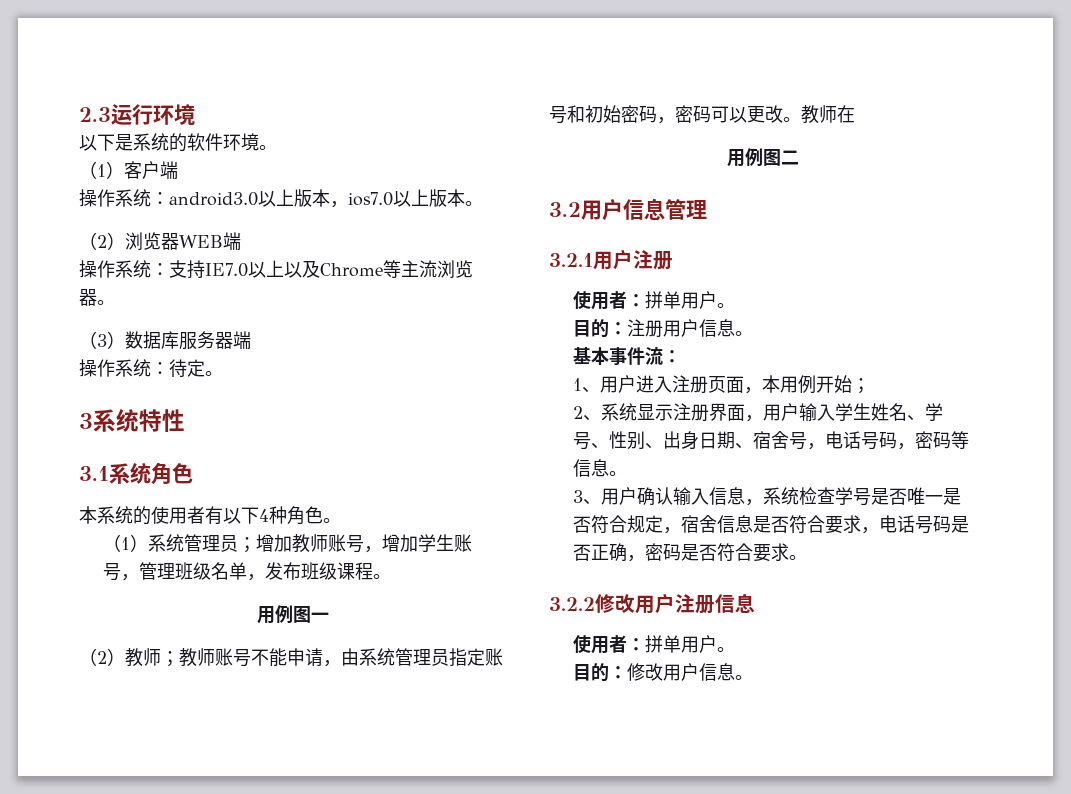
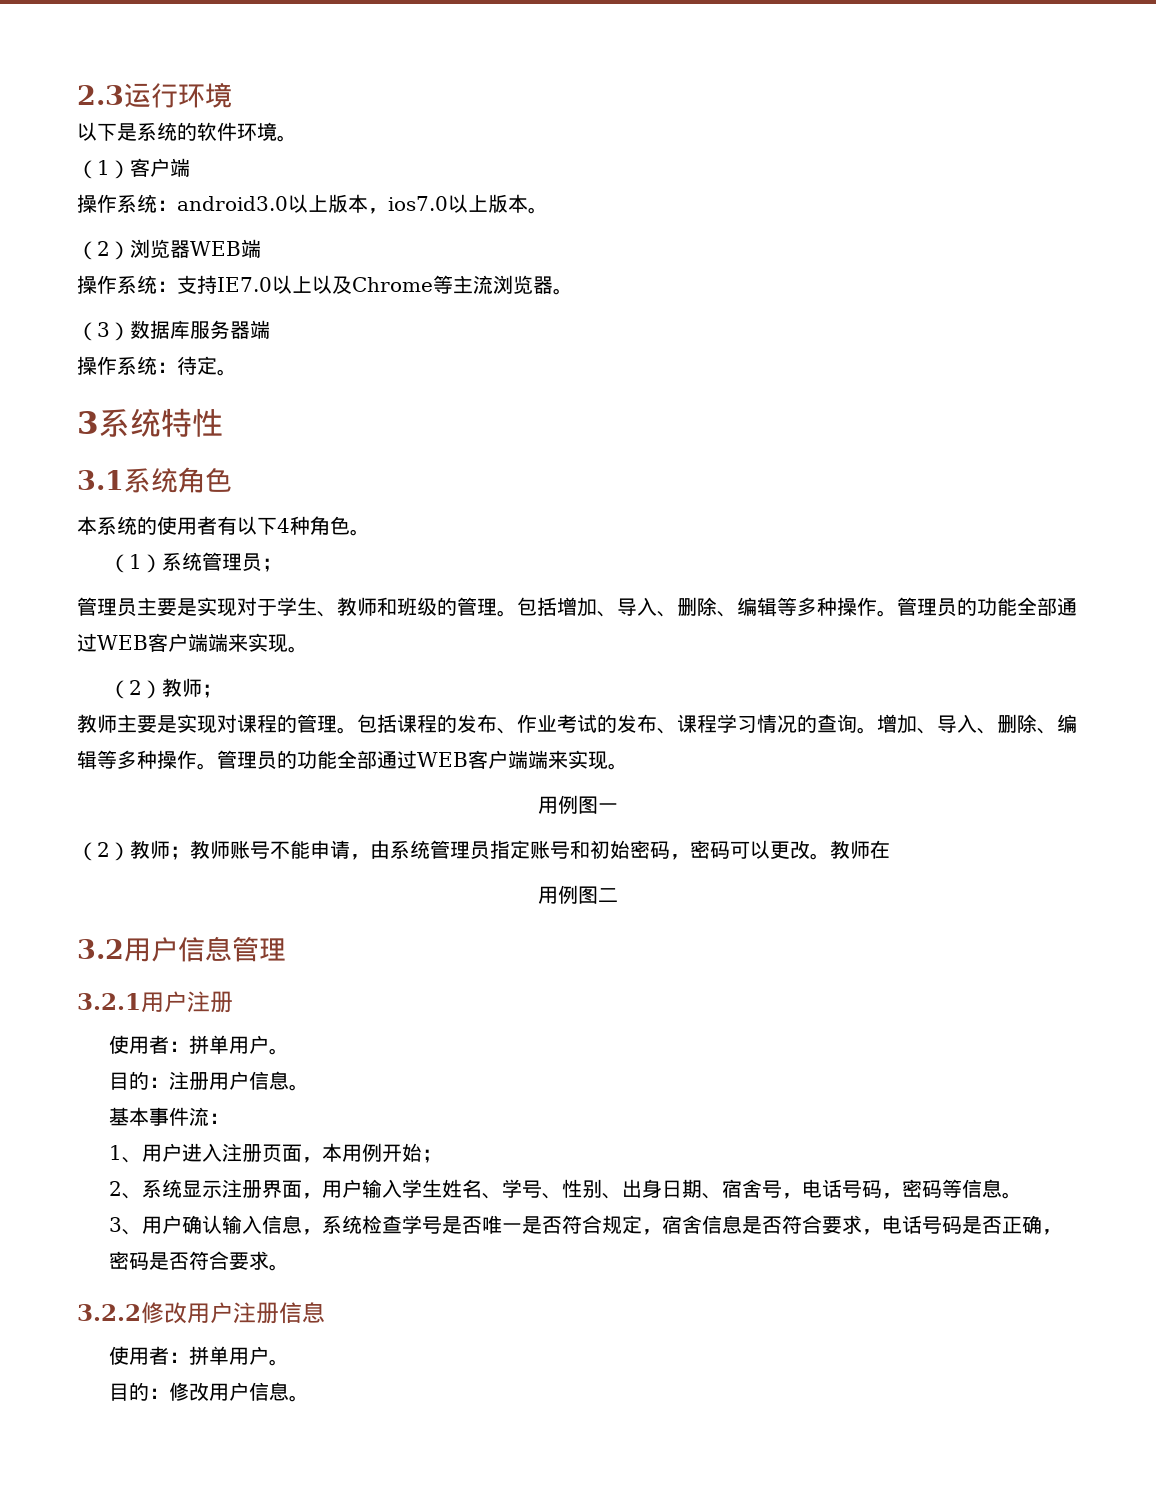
- （1）系统管理员；增加教师账号，增加学生账号，管理班级名单，发布班级课程。
+ （1）系统管理员；
+ 管理员主要是实现对于学生、教师和班级的管理。包括增加、导入、删除、编辑等多种操作。管理员的功能全部通过WEB客户端端来实现。
+ （2）教师；
+ 教师主要是实现对课程的管理。包括课程的发布、作业考试的发布、课程学习情况的查询。增加、导入、删除、编辑等多种操作。管理员的功能全部通过WEB客户端端来实现。

